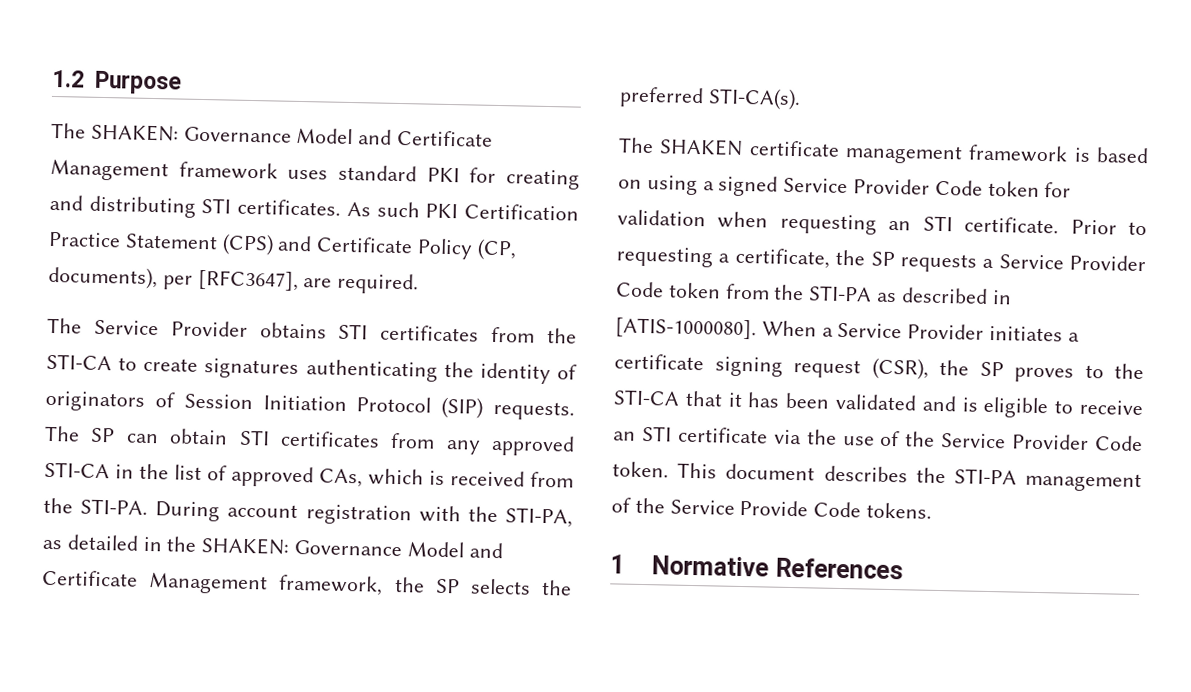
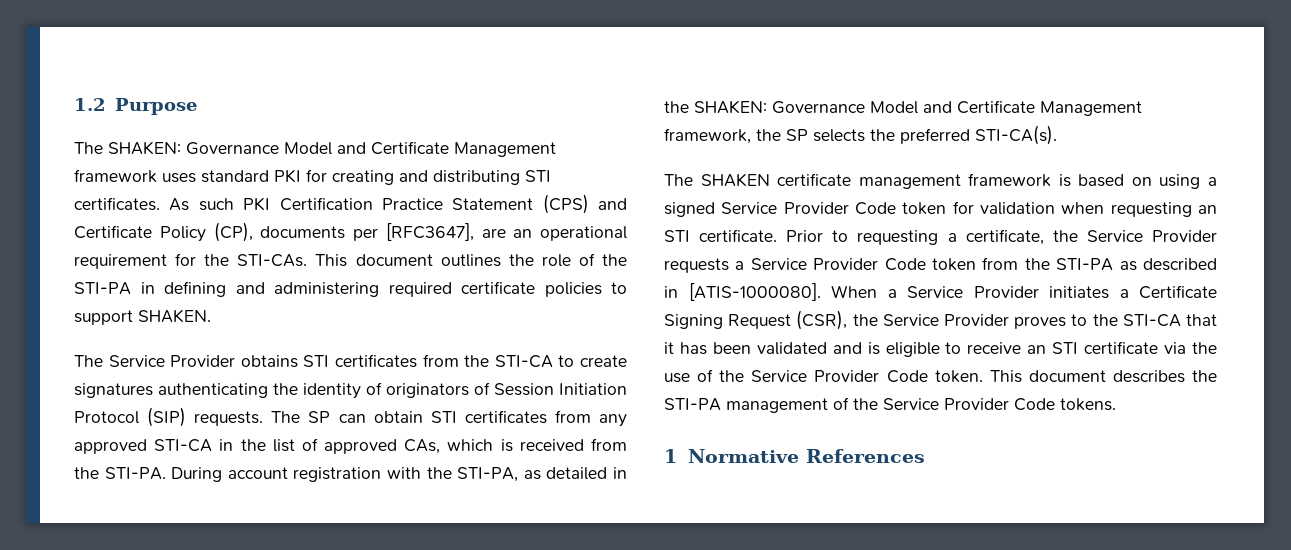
- As such PKI Certification Practice Statement (CPS) and Certificate Policy (CP, documents), per [RFC3647], are required.
+ As such PKI Certification Practice Statement (CPS) and Certificate Policy (CP), documents per [RFC3647], are an operational requirement for the STI-CAs. This document outlines the role of the STI-PA in defining and administering required certificate policies to support SHAKEN.
- Prior to requesting a certificate, the SP requests a Service Provider Code token from the STI-PA as described in [ATIS-1000080].
+ Prior to requesting a certificate, the Service Provider requests a Service Provider Code token from the STI-PA as described in [ATIS-1000080].
- When a Service Provider initiates a certificate signing request (CSR), the SP proves to the STI-CA that it has been validated and is eligible to receive an STI certificate via the use of the Service Provider Code token.
+ When a Service Provider initiates a Certificate Signing Request (CSR), the Service Provider proves to the STI-CA that it has been validated and is eligible to receive an STI certificate via the use of the Service Provider Code token.
- This document describes the STI-PA management of the Service Provide Code tokens.
+ This document describes the STI-PA management of the Service Provider Code tokens.

